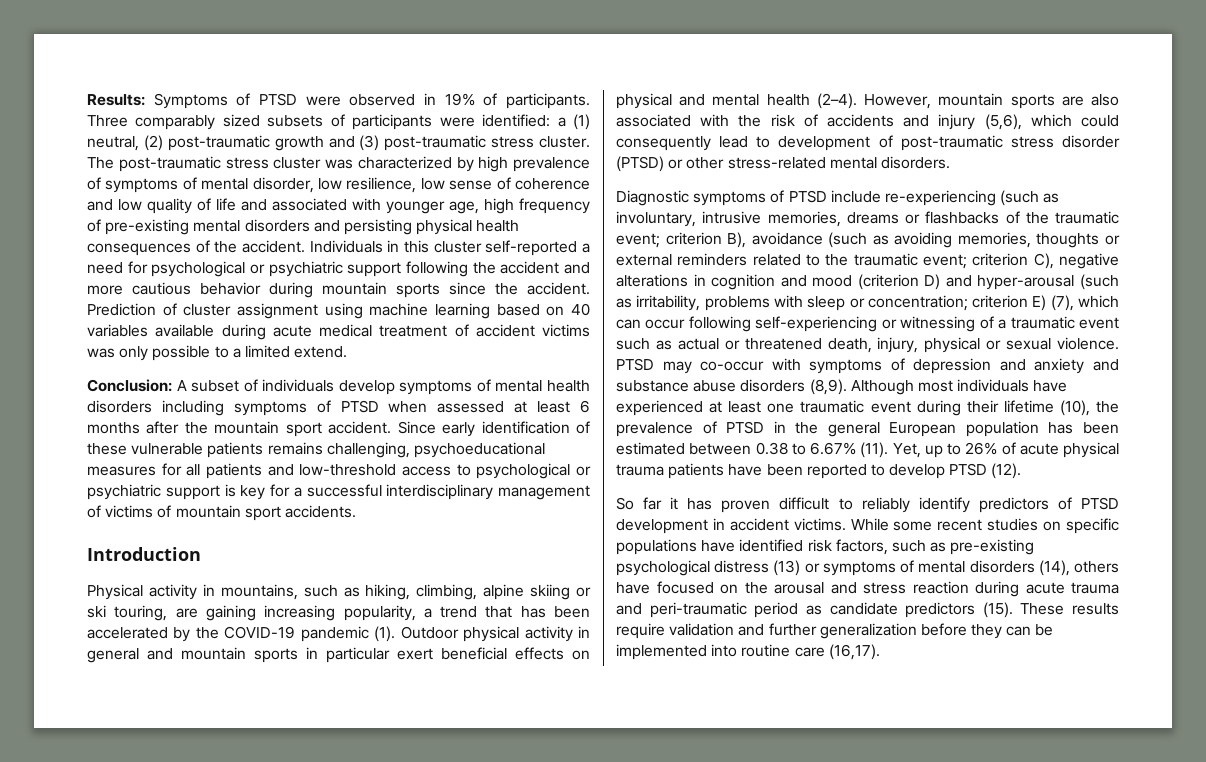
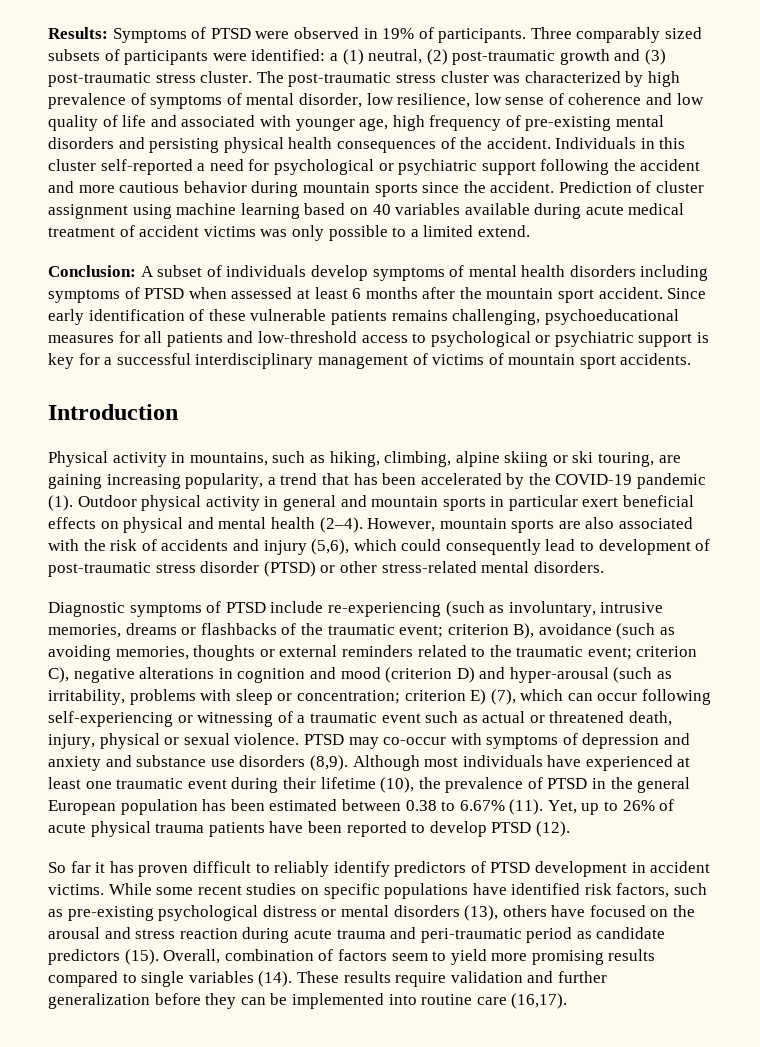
- PTSD may co-occur with symptoms of depression and anxiety and substance abuse disorders (8,9).
+ PTSD may co-occur with symptoms of depression and anxiety and substance use disorders (8,9).
- While some recent studies on specific populations have identified risk factors, such as pre-existing psychological distress (13) or symptoms of mental disorders (14), others have focused on the arousal and stress reaction during acute trauma and peri-traumatic period as candidate predictors (15).
+ While some recent studies on specific populations have identified risk factors, such as pre-existing psychological distress or mental disorders (13), others have focused on the arousal and stress reaction during acute trauma and peri-traumatic period as candidate predictors (15).
+ Overall, combination of factors seem to yield more promising results compared to single variables (14).

